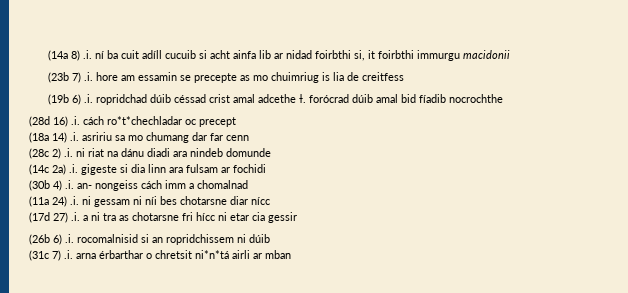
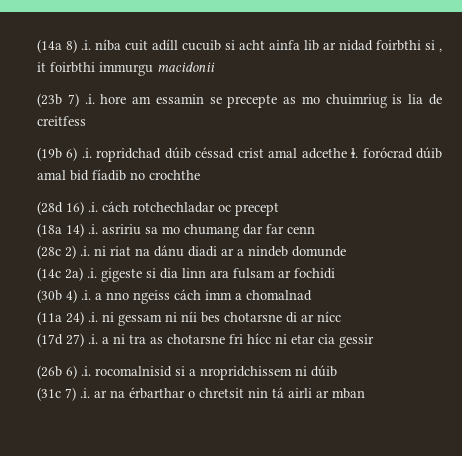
- (14a 8) .i. ní ba cuit adíll cucuib si acht ainfa lib ar nidad foirbthi si, it foirbthi immurgu macidonii
+ (14a 8) .i. níba cuit adíll cucuib si acht ainfa lib ar nidad foirbthi si , it foirbthi immurgu macidonii
- (19b 6) .i. ropridchad dúib céssad crist amal adcethe ɫ. forócrad dúib amal bid fíadib nocrochthe
+ (19b 6) .i. ropridchad dúib céssad crist amal adcethe ɫ. forócrad dúib amal bid fíadib no crochthe
- (28d 16) .i. cách ro*t*chechladar oc precept
+ (28d 16) .i. cách rotchechladar oc precept
- (28c 2) .i. ni riat na dánu diadi ara nindeb domunde
+ (28c 2) .i. ni riat na dánu diadi ar a nindeb domunde
- (30b 4) .i. an- nongeiss cách imm a chomalnad
+ (30b 4) .i. a nno ngeiss cách imm a chomalnad
- (11a 24) .i. ni gessam ni níi bes chotarsne diar nícc
+ (11a 24) .i. ni gessam ni níi bes chotarsne di ar nícc
- (26b 6) .i. rocomalnisid si an ropridchissem ni dúib
+ (26b 6) .i. rocomalnisid si a nropridchissem ni dúib
- (31c 7) .i. arna érbarthar o chretsit ni*n*tá airli ar mban
+ (31c 7) .i. ar na érbarthar o chretsit nin tá airli ar mban

